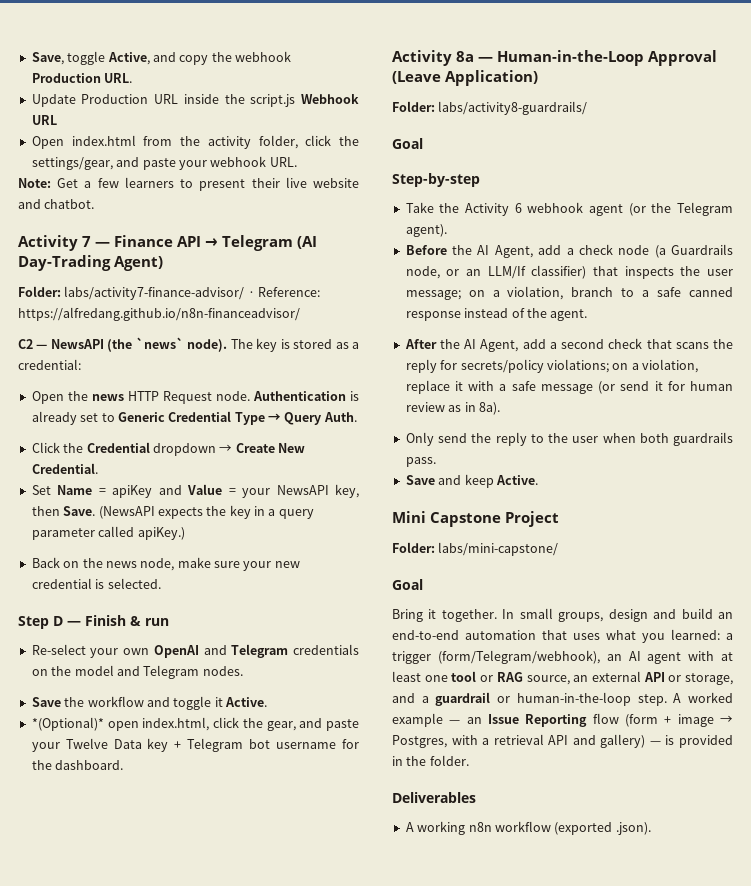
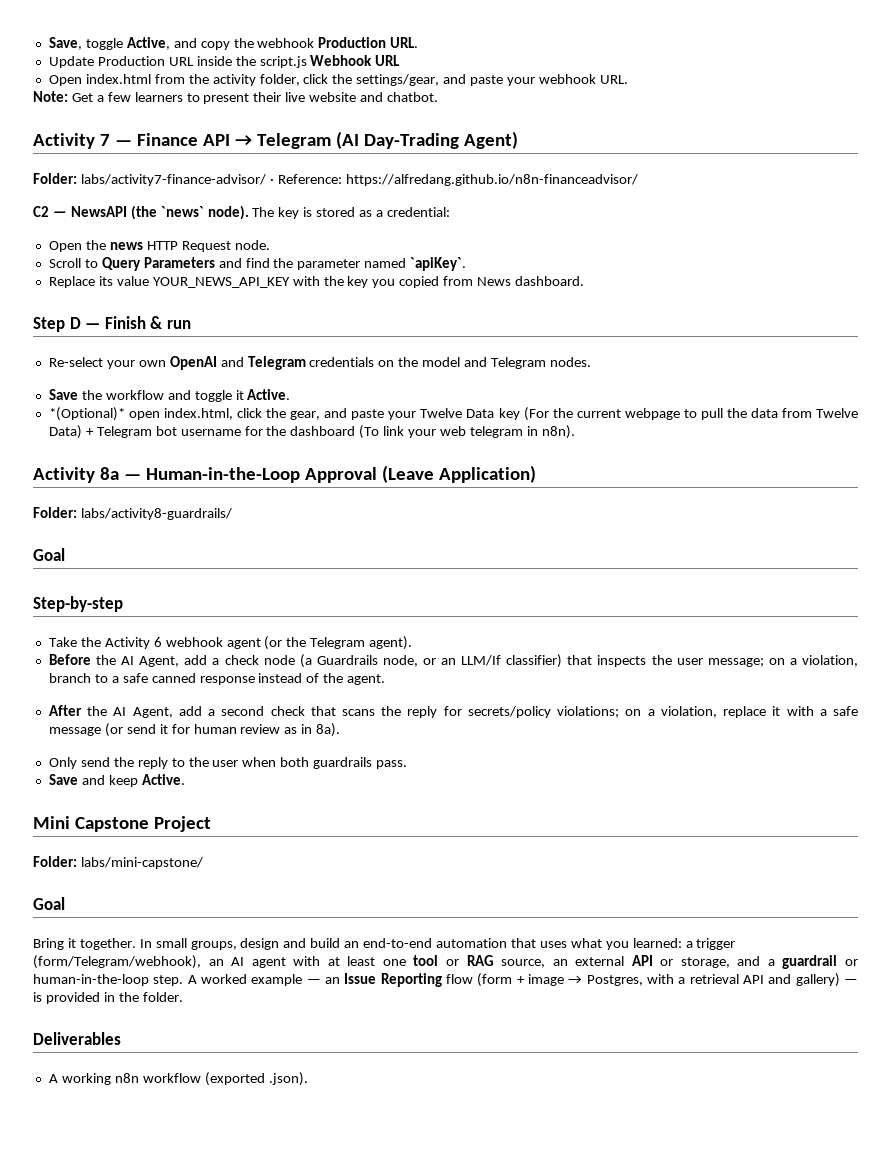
- Open the news HTTP Request node. Authentication is already set to Generic Credential Type → Query Auth.
- Click the Credential dropdown → Create New Credential.
- Set Name = apiKey and Value = your NewsAPI key, then Save. (NewsAPI expects the key in a query parameter called apiKey.)
- Back on the news node, make sure your new credential is selected.
+ Open the news HTTP Request node.
+ Scroll to Query Parameters and find the parameter named `apiKey`.
+ Replace its value YOUR_NEWS_API_KEY with the key you copied from News dashboard.
- *(Optional)* open index.html, click the gear, and paste your Twelve Data key + Telegram bot username for the dashboard.
+ *(Optional)* open index.html, click the gear, and paste your Twelve Data key (For the current webpage to pull the data from Twelve Data) + Telegram bot username for the dashboard (To link your web telegram in n8n).

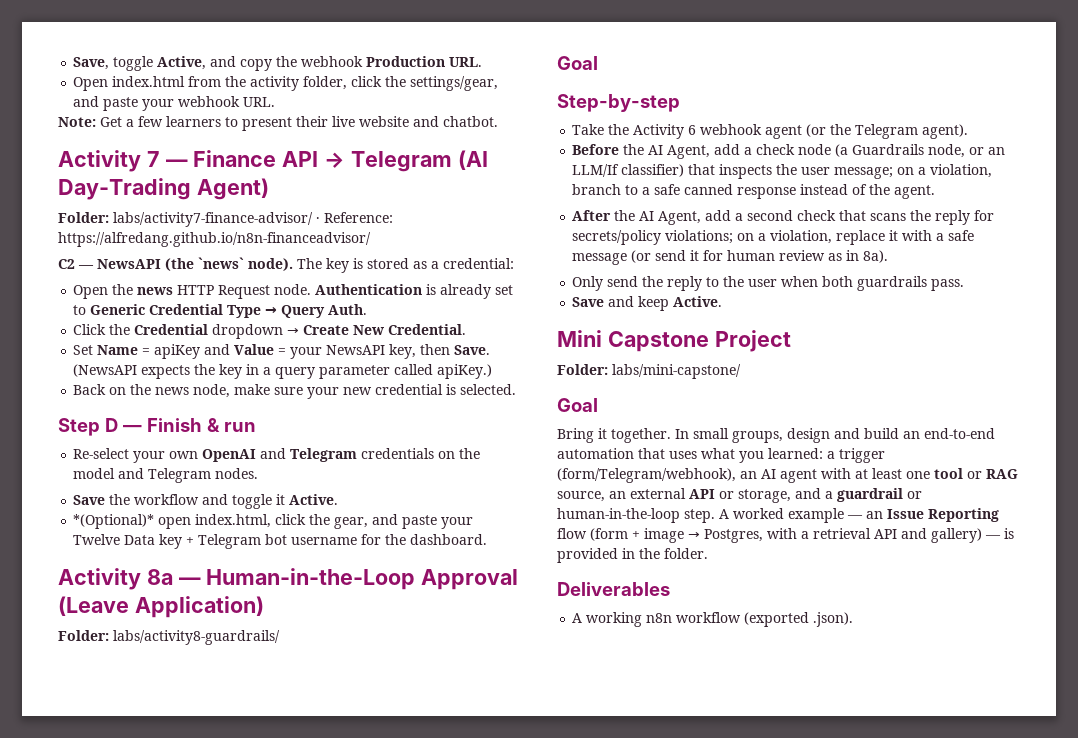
- Update Production URL inside the script.js Webhook URL
- Open the news HTTP Request node.
- Scroll to Query Parameters and find the parameter named `apiKey`.
- Replace its value YOUR_NEWS_API_KEY with the key you copied from News dashboard.
+ Open the news HTTP Request node. Authentication is already set to Generic Credential Type → Query Auth.
+ Click the Credential dropdown → Create New Credential.
+ Set Name = apiKey and Value = your NewsAPI key, then Save. (NewsAPI expects the key in a query parameter called apiKey.)
+ Back on the news node, make sure your new credential is selected.
- *(Optional)* open index.html, click the gear, and paste your Twelve Data key (For the current webpage to pull the data from Twelve Data) + Telegram bot username for the dashboard (To link your web telegram in n8n).
+ *(Optional)* open index.html, click the gear, and paste your Twelve Data key + Telegram bot username for the dashboard.

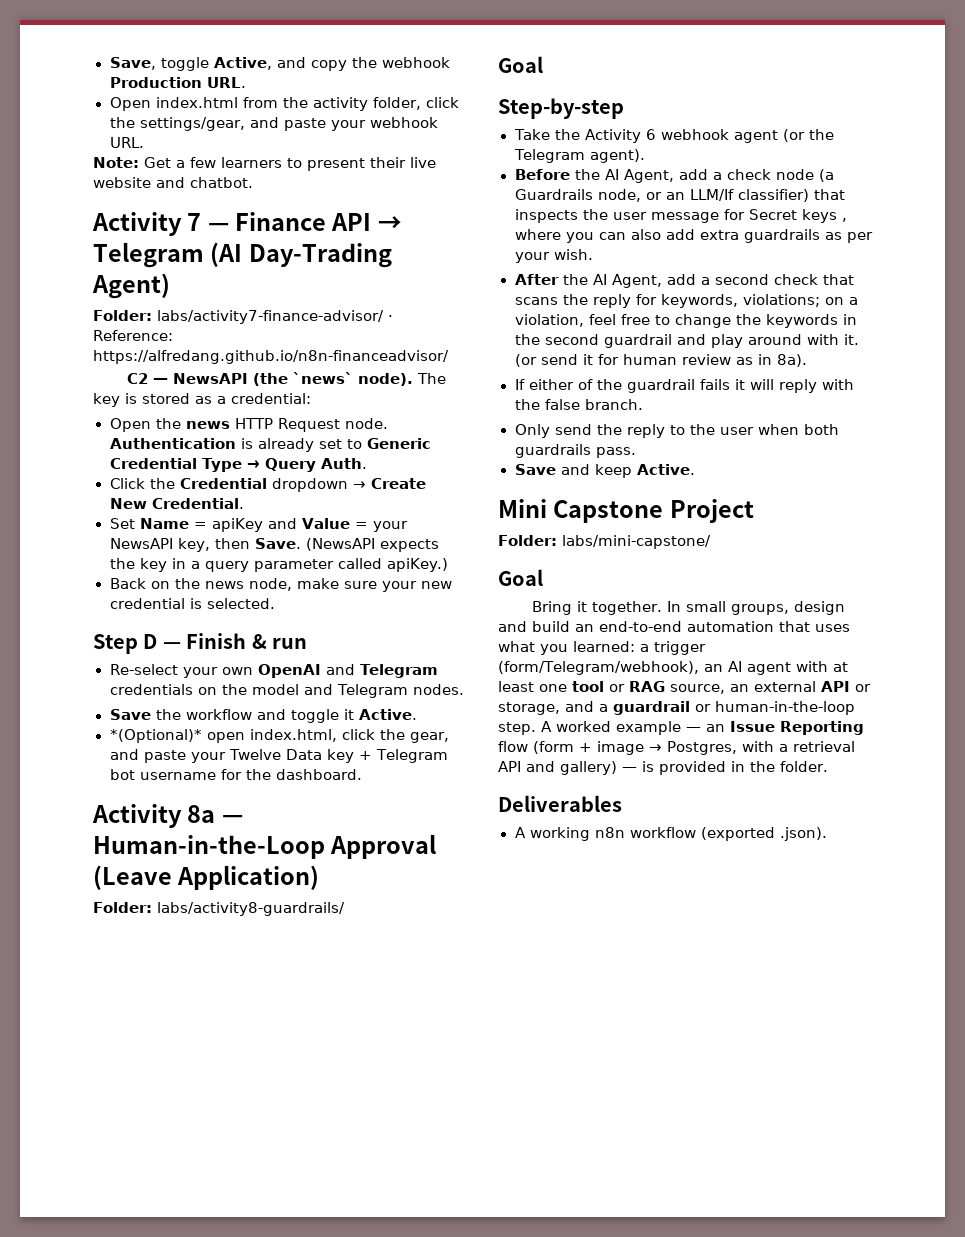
- Before the AI Agent, add a check node (a Guardrails node, or an LLM/If classifier) that inspects the user message; on a violation, branch to a safe canned response instead of the agent.
+ Before the AI Agent, add a check node (a Guardrails node, or an LLM/If classifier) that inspects the user message for Secret keys , where you can also add extra guardrails as per your wish.
- After the AI Agent, add a second check that scans the reply for secrets/policy violations; on a violation, replace it with a safe message (or send it for human review as in 8a).
+ After the AI Agent, add a second check that scans the reply for keywords, violations; on a violation, feel free to change the keywords in the second guardrail and play around with it. (or send it for human review as in 8a).
+ If either of the guardrail fails it will reply with the false branch.

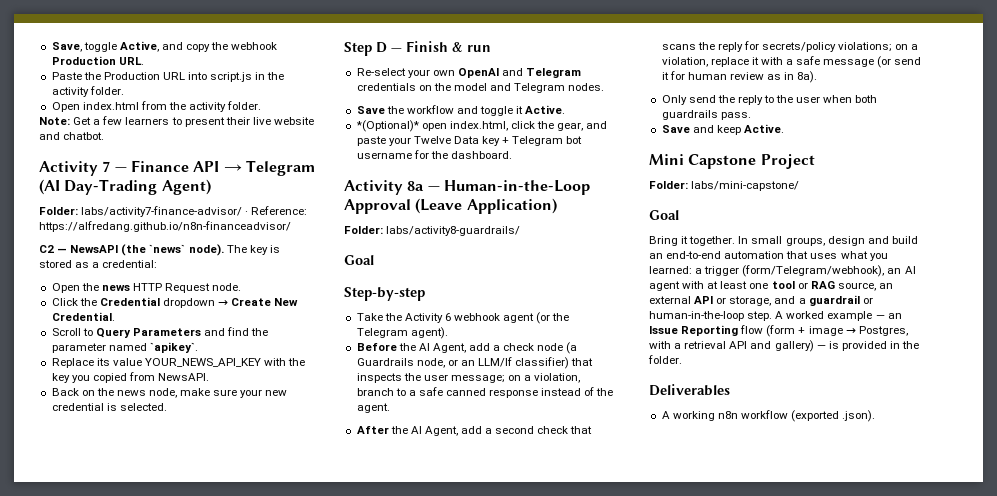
+ Paste the Production URL into script.js in the activity folder.
- Open index.html from the activity folder, click the settings/gear, and paste your webhook URL.
+ Open index.html from the activity folder.
- Authentication is already set to Generic Credential Type → Query Auth.
- Set Name = apiKey and Value = your NewsAPI key, then Save. (NewsAPI expects the key in a query parameter called apiKey.)
+ Scroll to Query Parameters and find the parameter named `apikey`.
+ Replace its value YOUR_NEWS_API_KEY with the key you copied from NewsAPI.
- Before the AI Agent, add a check node (a Guardrails node, or an LLM/If classifier) that inspects the user message for Secret keys , where you can also add extra guardrails as per your wish.
+ Before the AI Agent, add a check node (a Guardrails node, or an LLM/If classifier) that inspects the user message; on a violation, branch to a safe canned response instead of the agent.
- After the AI Agent, add a second check that scans the reply for keywords, violations; on a violation, feel free to change the keywords in the second guardrail and play around with it. (or send it for human review as in 8a).
+ After the AI Agent, add a second check that scans the reply for secrets/policy violations; on a violation, replace it with a safe message (or send it for human review as in 8a).
- If either of the guardrail fails it will reply with the false branch.

